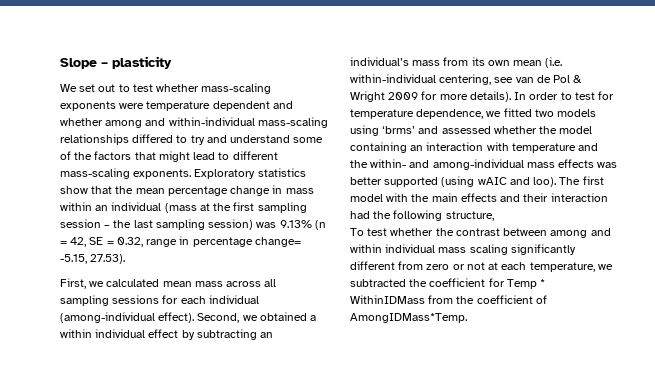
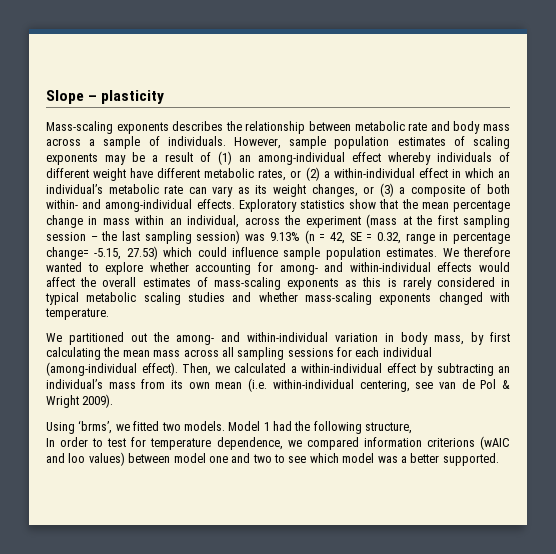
- We set out to test whether mass-scaling exponents were temperature dependent and whether among and within-individual mass-scaling relationships differed to try and understand some of the factors that might lead to different mass-scaling exponents.
+ Mass-scaling exponents describes the relationship between metabolic rate and body mass across a sample of individuals. However, sample population estimates of scaling exponents may be a result of (1) an among-individual effect whereby individuals of different weight have different metabolic rates, or (2) a within-individual effect in which an individual’s metabolic rate can vary as its weight changes, or (3) a composite of both within- and among-individual effects.
- Exploratory statistics show that the mean percentage change in mass within an individual (mass at the first sampling session – the last sampling session) was 9.13% (n = 42, SE = 0.32, range in percentage change= -5.15, 27.53).
- First, we calculated mean mass across all sampling sessions for each individual (among-individual effect).
+ Exploratory statistics show that the mean percentage change in mass within an individual, across the experiment (mass at the first sampling session – the last sampling session) was 9.13% (n = 42, SE = 0.32, range in percentage change= -5.15, 27.53) which could influence sample population estimates. We therefore wanted to explore whether accounting for among- and within-individual effects would affect the overall estimates of mass-scaling exponents as this is rarely considered in typical metabolic scaling studies and whether mass-scaling exponents changed with temperature.
+ We partitioned out the among- and within-individual variation in body mass, by first calculating the mean mass across all sampling sessions for each individual (among-individual effect).
- Second, we obtained a within individual effect by subtracting an individual’s mass from its own mean (i.e. within-individual centering, see van de Pol & Wright 2009 for more details). In order to test for temperature dependence, we fitted two models using ‘brms’ and assessed whether the model containing an interaction with temperature and the within- and among-individual mass effects was better supported (using wAIC and loo). The first model with the main effects and their interaction had the following structure,
- To test whether the contrast between among and within individual mass scaling significantly different from zero or not at each temperature, we subtracted the coefficient for Temp * WithinIDMass from the coefficient of AmongIDMass*Temp.
+ Then, we calculated a within-individual effect by subtracting an individual’s mass from its own mean (i.e. within-individual centering, see van de Pol & Wright 2009).
+ Using ‘brms’, we fitted two models. Model 1 had the following structure,
+ In order to test for temperature dependence, we compared information criterions (wAIC and loo values) between model one and two to see which model was a better supported.

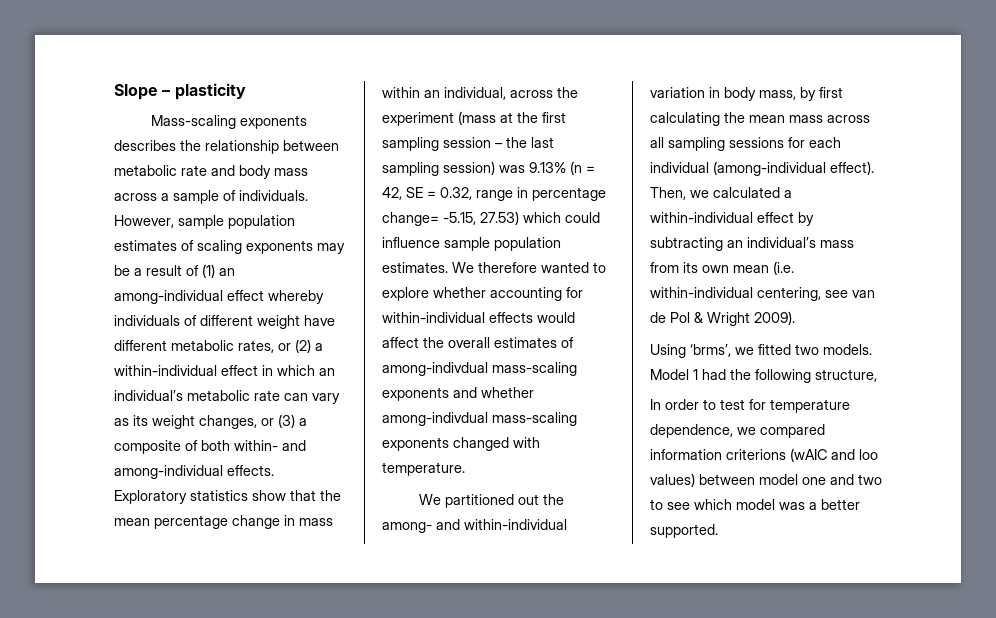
- We therefore wanted to explore whether accounting for among- and within-individual effects would affect the overall estimates of mass-scaling exponents as this is rarely considered in typical metabolic scaling studies and whether mass-scaling exponents changed with temperature.
+ We therefore wanted to explore whether accounting for within-individual effects would affect the overall estimates of among-indivdual mass-scaling exponents and whether among-indivdual mass-scaling exponents changed with temperature.

